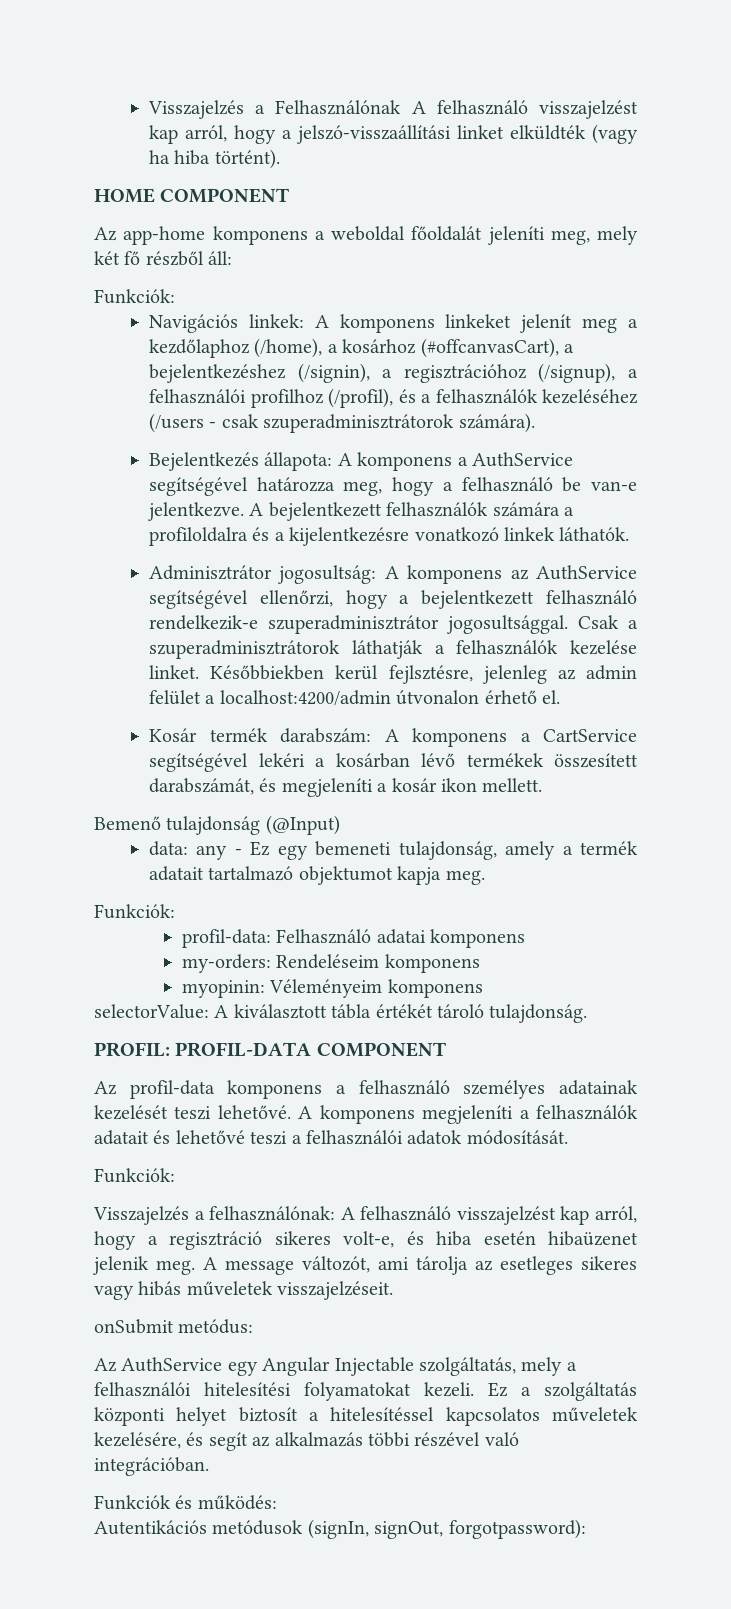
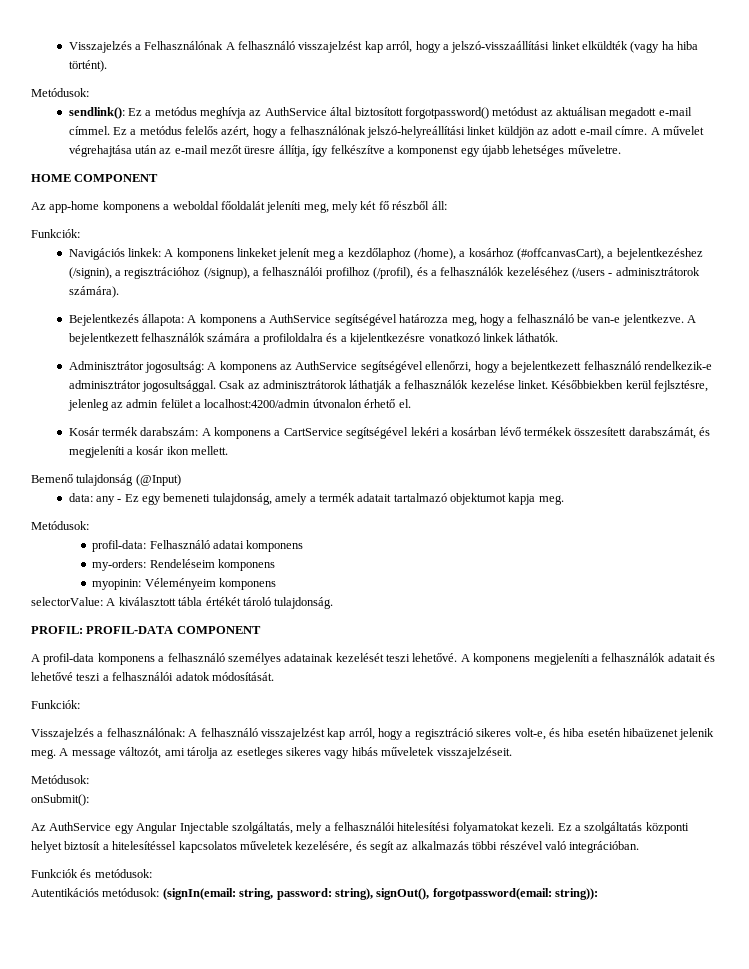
  Visszajelzés a Felhasználónak A felhasználó visszajelzést kap arról, hogy a jelszó-visszaállítási linket elküldték (vagy ha hiba történt).
+ Metódusok:
+ sendlink(): Ez a metódus meghívja az AuthService által biztosított forgotpassword() metódust az aktuálisan megadott e-mail címmel. Ez a metódus felelős azért, hogy a felhasználónak jelszó-helyreállítási linket küldjön az adott e-mail címre. A művelet végrehajtása után az e-mail mezőt üresre állítja, így felkészítve a komponenst egy újabb lehetséges műveletre.
- Navigációs linkek: A komponens linkeket jelenít meg a kezdőlaphoz (/home), a kosárhoz (#offcanvasCart), a bejelentkezéshez (/signin), a regisztrációhoz (/signup), a felhasználói profilhoz (/profil), és a felhasználók kezeléséhez (/users - csak szuperadminisztrátorok számára).
+ Navigációs linkek: A komponens linkeket jelenít meg a kezdőlaphoz (/home), a kosárhoz (#offcanvasCart), a bejelentkezéshez (/signin), a regisztrációhoz (/signup), a felhasználói profilhoz (/profil), és a felhasználók kezeléséhez (/users - adminisztrátorok számára).
- Adminisztrátor jogosultság: A komponens az AuthService segítségével ellenőrzi, hogy a bejelentkezett felhasználó rendelkezik-e szuperadminisztrátor jogosultsággal.
+ Adminisztrátor jogosultság: A komponens az AuthService segítségével ellenőrzi, hogy a bejelentkezett felhasználó rendelkezik-e adminisztrátor jogosultsággal.
- Csak a szuperadminisztrátorok láthatják a felhasználók kezelése linket.
+ Csak az adminisztrátorok láthatják a felhasználók kezelése linket.
  data: any - Ez egy bemeneti tulajdonság, amely a termék adatait tartalmazó objektumot kapja meg.
- Funkciók:
+ Metódusok:
- Az profil-data komponens a felhasználó személyes adatainak kezelését teszi lehetővé.
+ A profil-data komponens a felhasználó személyes adatainak kezelését teszi lehetővé.
  A message változót, ami tárolja az esetleges sikeres vagy hibás műveletek visszajelzéseit.
- onSubmit metódus:
+ Metódusok:
+ onSubmit():
- Funkciók és működés:
+ Funkciók és metódusok:
- Autentikációs metódusok (signIn, signOut, forgotpassword):
+ Autentikációs metódusok: (signIn(email: string, password: string), signOut(), forgotpassword(email: string)):

